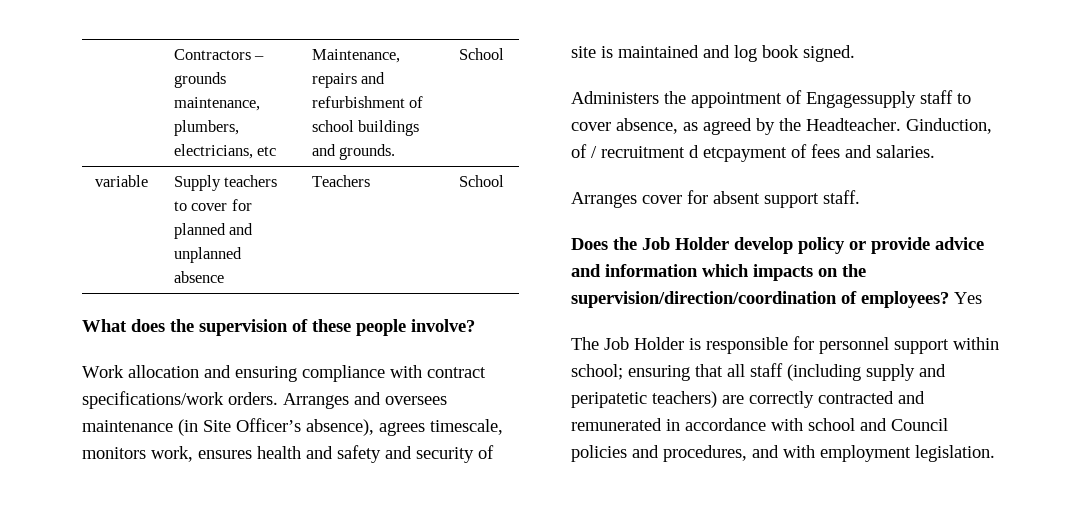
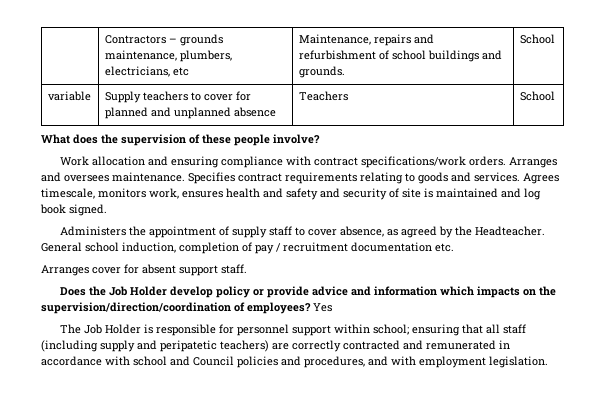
- Arranges and oversees maintenance (in Site Officer’s absence), agrees timescale, monitors work, ensures health and safety and security of site is maintained and log book signed.
+ Arranges and oversees maintenance. Specifies contract requirements relating to goods and services. Agrees timescale, monitors work, ensures health and safety and security of site is maintained and log book signed.
- Administers the appointment of Engagessupply staff to cover absence, as agreed by the Headteacher.
+ Administers the appointment of supply staff to cover absence, as agreed by the Headteacher.
- Ginduction, of / recruitment d etcpayment of fees and salaries.
+ General school induction, completion of pay / recruitment documentation etc.

